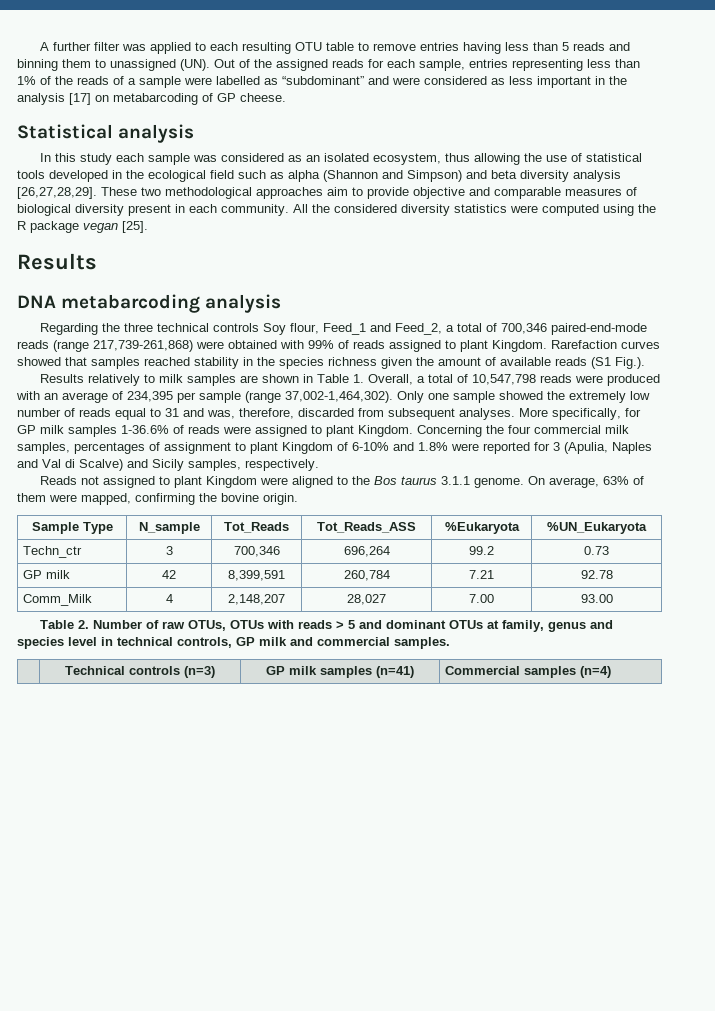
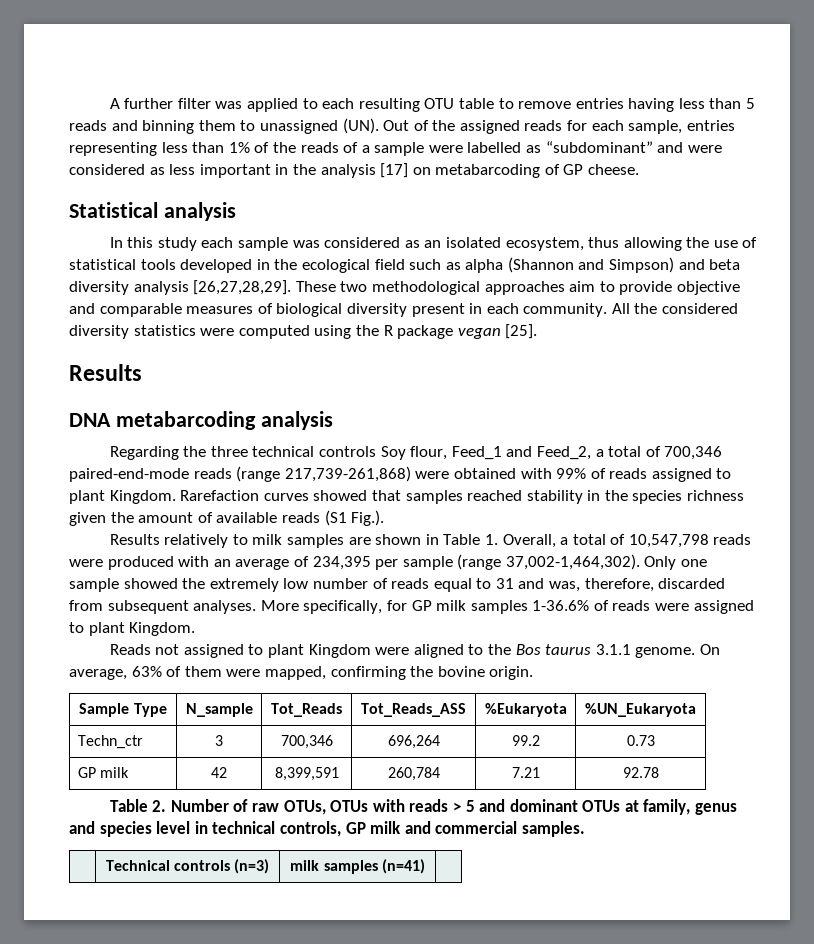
- Concerning the four commercial milk samples, percentages of assignment to plant Kingdom of 6-10% and 1.8% were reported for 3 (Apulia, Naples and Val di Scalve) and Sicily samples, respectively.
- Comm_Milk | 4 | 2,148,207 | 28,027 | 7.00 | 93.00
- | Technical controls (n=3) | GP milk samples (n=41) | Commercial samples (n=4)
+ | Technical controls (n=3) | milk samples (n=41) |

